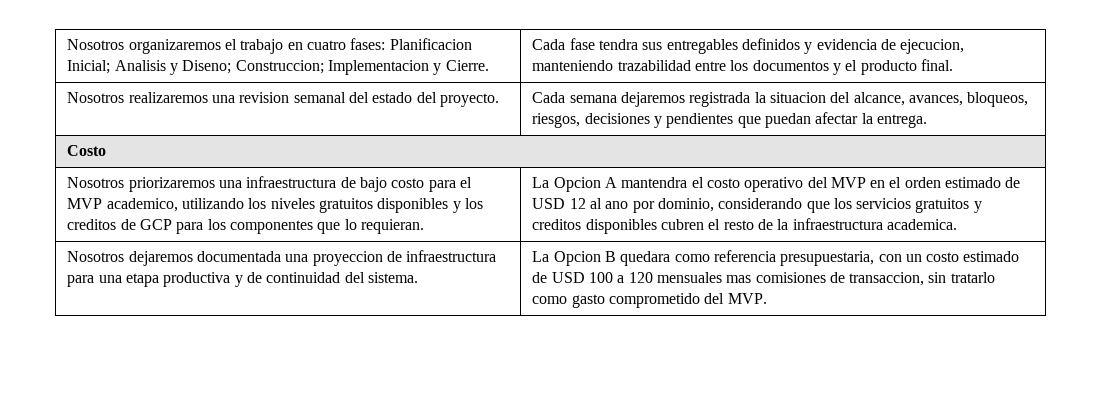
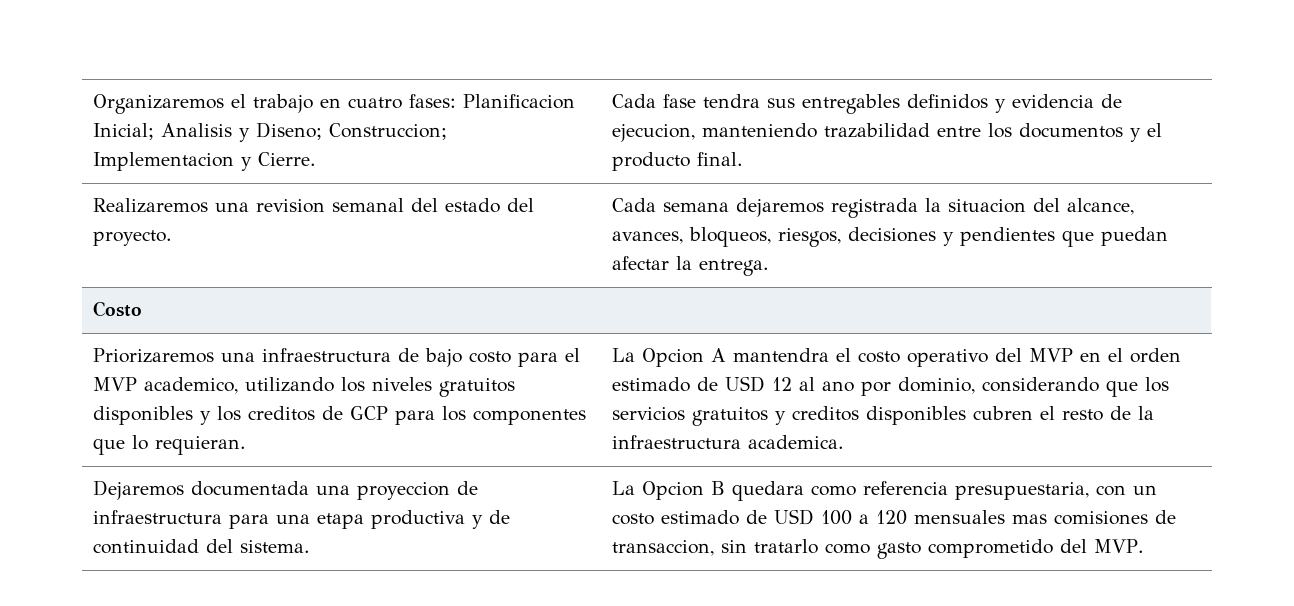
- Nosotros organizaremos el trabajo en cuatro fases: Planificacion Inicial; Analisis y Diseno; Construccion; Implementacion y Cierre. | Cada fase tendra sus entregables definidos y evidencia de ejecucion, manteniendo trazabilidad entre los documentos y el producto final.
+ Organizaremos el trabajo en cuatro fases: Planificacion Inicial; Analisis y Diseno; Construccion; Implementacion y Cierre. | Cada fase tendra sus entregables definidos y evidencia de ejecucion, manteniendo trazabilidad entre los documentos y el producto final.
- Nosotros realizaremos una revision semanal del estado del proyecto. | Cada semana dejaremos registrada la situacion del alcance, avances, bloqueos, riesgos, decisiones y pendientes que puedan afectar la entrega.
+ Realizaremos una revision semanal del estado del proyecto. | Cada semana dejaremos registrada la situacion del alcance, avances, bloqueos, riesgos, decisiones y pendientes que puedan afectar la entrega.
- Nosotros priorizaremos una infraestructura de bajo costo para el MVP academico, utilizando los niveles gratuitos disponibles y los creditos de GCP para los componentes que lo requieran.
+ Priorizaremos una infraestructura de bajo costo para el MVP academico, utilizando los niveles gratuitos disponibles y los creditos de GCP para los componentes que lo requieran.
- Nosotros dejaremos documentada una proyeccion de infraestructura para una etapa productiva y de continuidad del sistema.
+ Dejaremos documentada una proyeccion de infraestructura para una etapa productiva y de continuidad del sistema.

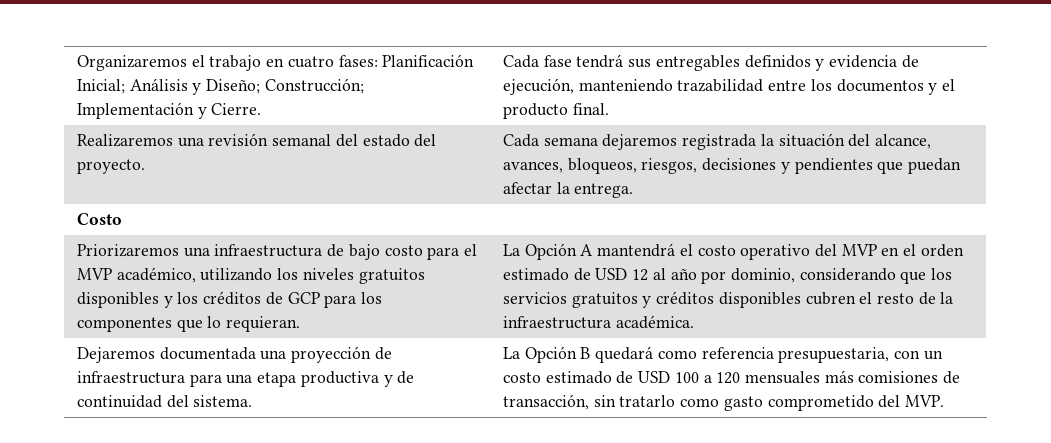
- Organizaremos el trabajo en cuatro fases: Planificacion Inicial; Analisis y Diseno; Construccion; Implementacion y Cierre. | Cada fase tendra sus entregables definidos y evidencia de ejecucion, manteniendo trazabilidad entre los documentos y el producto final.
+ Organizaremos el trabajo en cuatro fases: Planificación Inicial; Análisis y Diseño; Construcción; Implementación y Cierre. | Cada fase tendrá sus entregables definidos y evidencia de ejecución, manteniendo trazabilidad entre los documentos y el producto final.
- Realizaremos una revision semanal del estado del proyecto. | Cada semana dejaremos registrada la situacion del alcance, avances, bloqueos, riesgos, decisiones y pendientes que puedan afectar la entrega.
+ Realizaremos una revisión semanal del estado del proyecto. | Cada semana dejaremos registrada la situación del alcance, avances, bloqueos, riesgos, decisiones y pendientes que puedan afectar la entrega.
- Priorizaremos una infraestructura de bajo costo para el MVP academico, utilizando los niveles gratuitos disponibles y los creditos de GCP para los componentes que lo requieran.
+ Priorizaremos una infraestructura de bajo costo para el MVP académico, utilizando los niveles gratuitos disponibles y los créditos de GCP para los componentes que lo requieran.
- La Opcion A mantendra el costo operativo del MVP en el orden estimado de USD 12 al ano por dominio, considerando que los servicios gratuitos y creditos disponibles cubren el resto de la infraestructura academica.
+ La Opción A mantendrá el costo operativo del MVP en el orden estimado de USD 12 al año por dominio, considerando que los servicios gratuitos y créditos disponibles cubren el resto de la infraestructura académica.
- Dejaremos documentada una proyeccion de infraestructura para una etapa productiva y de continuidad del sistema.
+ Dejaremos documentada una proyección de infraestructura para una etapa productiva y de continuidad del sistema.
- La Opcion B quedara como referencia presupuestaria, con un costo estimado de USD 100 a 120 mensuales mas comisiones de transaccion, sin tratarlo como gasto comprometido del MVP.
+ La Opción B quedará como referencia presupuestaria, con un costo estimado de USD 100 a 120 mensuales más comisiones de transacción, sin tratarlo como gasto comprometido del MVP.

